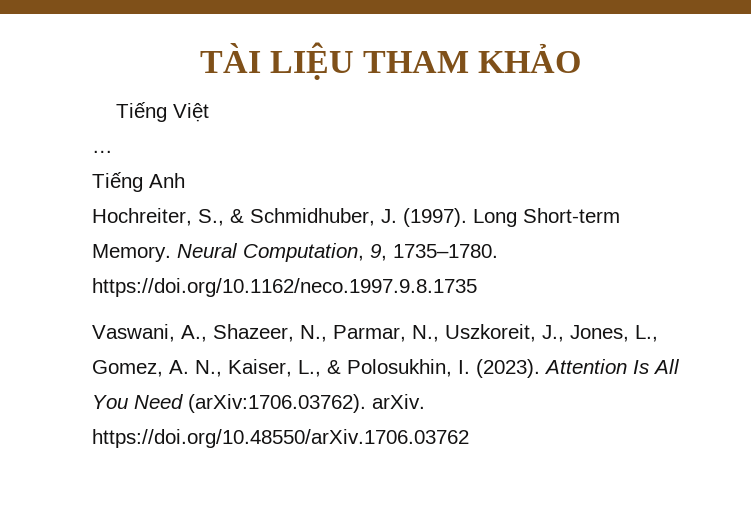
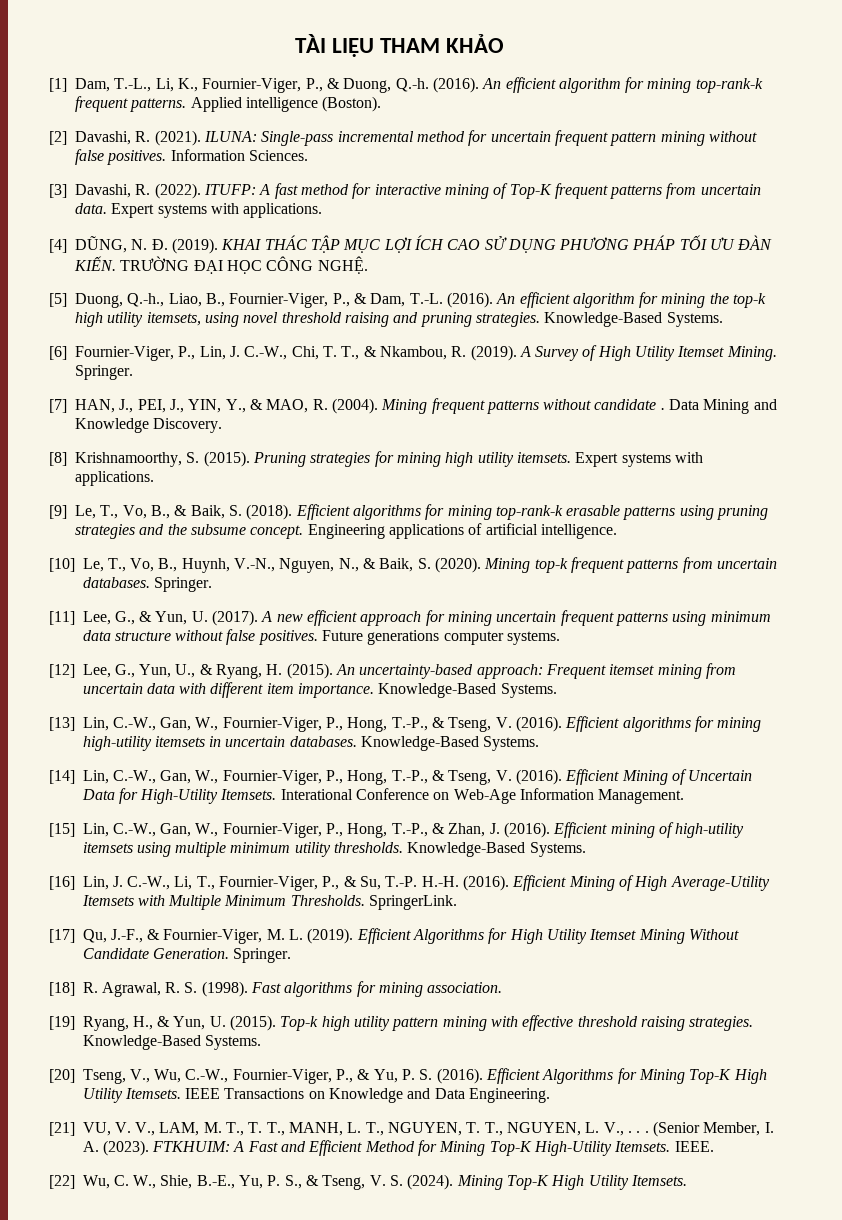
- Tiếng Việt
- …
- Tiếng Anh
- Hochreiter, S., & Schmidhuber, J. (1997). Long Short-term Memory. Neural Computation, 9, 1735–1780. https://doi.org/10.1162/neco.1997.9.8.1735
- Vaswani, A., Shazeer, N., Parmar, N., Uszkoreit, J., Jones, L., Gomez, A. N., Kaiser, L., & Polosukhin, I. (2023). Attention Is All You Need (arXiv:1706.03762). arXiv. https://doi.org/10.48550/arXiv.1706.03762
+ [1] Dam, T.-L., Li, K., Fournier-Viger, P., & Duong, Q.-h. (2016). An efficient algorithm for mining top-rank-k frequent patterns. Applied intelligence (Boston).
+ [2] Davashi, R. (2021). ILUNA: Single-pass incremental method for uncertain frequent pattern mining without false positives. Information Sciences.
+ [3] Davashi, R. (2022). ITUFP: A fast method for interactive mining of Top-K frequent patterns from uncertain data. Expert systems with applications.
+ [4] DŨNG, N. Đ. (2019). KHAI THÁC TẬP MỤC LỢI ÍCH CAO SỬ DỤNG PHƯƠNG PHÁP TỐI ƯU ĐÀN KIẾN. TRƯỜNG ĐẠI HỌC CÔNG NGHỆ.
+ [5] Duong, Q.-h., Liao, B., Fournier-Viger, P., & Dam, T.-L. (2016). An efficient algorithm for mining the top-k high utility itemsets, using novel threshold raising and pruning strategies. Knowledge-Based Systems.
+ [6] Fournier-Viger, P., Lin, J. C.-W., Chi, T. T., & Nkambou, R. (2019). A Survey of High Utility Itemset Mining. Springer.
+ [7] HAN, J., PEI, J., YIN, Y., & MAO, R. (2004). Mining frequent patterns without candidate . Data Mining and Knowledge Discovery.
+ [8] Krishnamoorthy, S. (2015). Pruning strategies for mining high utility itemsets. Expert systems with applications.
+ [9] Le, T., Vo, B., & Baik, S. (2018). Efficient algorithms for mining top-rank-k erasable patterns using pruning strategies and the subsume concept. Engineering applications of artificial intelligence.
+ [10] Le, T., Vo, B., Huynh, V.-N., Nguyen, N., & Baik, S. (2020). Mining top-k frequent patterns from uncertain databases. Springer.
+ [11] Lee, G., & Yun, U. (2017). A new efficient approach for mining uncertain frequent patterns using minimum data structure without false positives. Future generations computer systems.
+ [12] Lee, G., Yun, U., & Ryang, H. (2015). An uncertainty-based approach: Frequent itemset mining from uncertain data with different item importance. Knowledge-Based Systems.
+ [13] Lin, C.-W., Gan, W., Fournier-Viger, P., Hong, T.-P., & Tseng, V. (2016). Efficient algorithms for mining high-utility itemsets in uncertain databases. Knowledge-Based Systems.
+ [14] Lin, C.-W., Gan, W., Fournier-Viger, P., Hong, T.-P., & Tseng, V. (2016). Efficient Mining of Uncertain Data for High-Utility Itemsets. Interational Conference on Web-Age Information Management.
+ [15] Lin, C.-W., Gan, W., Fournier-Viger, P., Hong, T.-P., & Zhan, J. (2016). Efficient mining of high-utility itemsets using multiple minimum utility thresholds. Knowledge-Based Systems.
+ [16] Lin, J. C.-W., Li, T., Fournier-Viger, P., & Su, T.-P. H.-H. (2016). Efficient Mining of High Average-Utility Itemsets with Multiple Minimum Thresholds. SpringerLink.
+ [17] Qu, J.-F., & Fournier-Viger, M. L. (2019). Efficient Algorithms for High Utility Itemset Mining Without Candidate Generation. Springer.
+ [18] R. Agrawal, R. S. (1998). Fast algorithms for mining association.
+ [19] Ryang, H., & Yun, U. (2015). Top-k high utility pattern mining with effective threshold raising strategies. Knowledge-Based Systems.
+ [20] Tseng, V., Wu, C.-W., Fournier-Viger, P., & Yu, P. S. (2016). Efficient Algorithms for Mining Top-K High Utility Itemsets. IEEE Transactions on Knowledge and Data Engineering.
+ [21] VU, V. V., LAM, M. T., T. T., MANH, L. T., NGUYEN, T. T., NGUYEN, L. V., . . . (Senior Member, I. A. (2023). FTKHUIM: A Fast and Efficient Method for Mining Top-K High-Utility Itemsets. IEEE.
+ [22] Wu, C. W., Shie, B.-E., Yu, P. S., & Tseng, V. S. (2024). Mining Top-K High Utility Itemsets.

